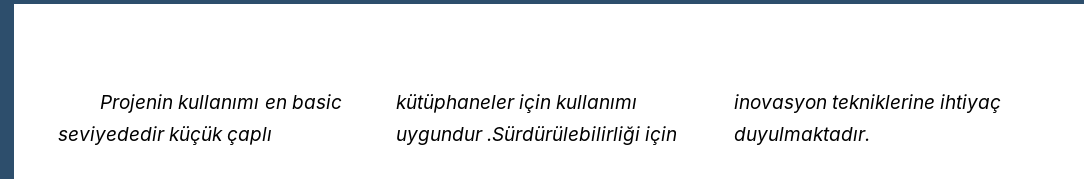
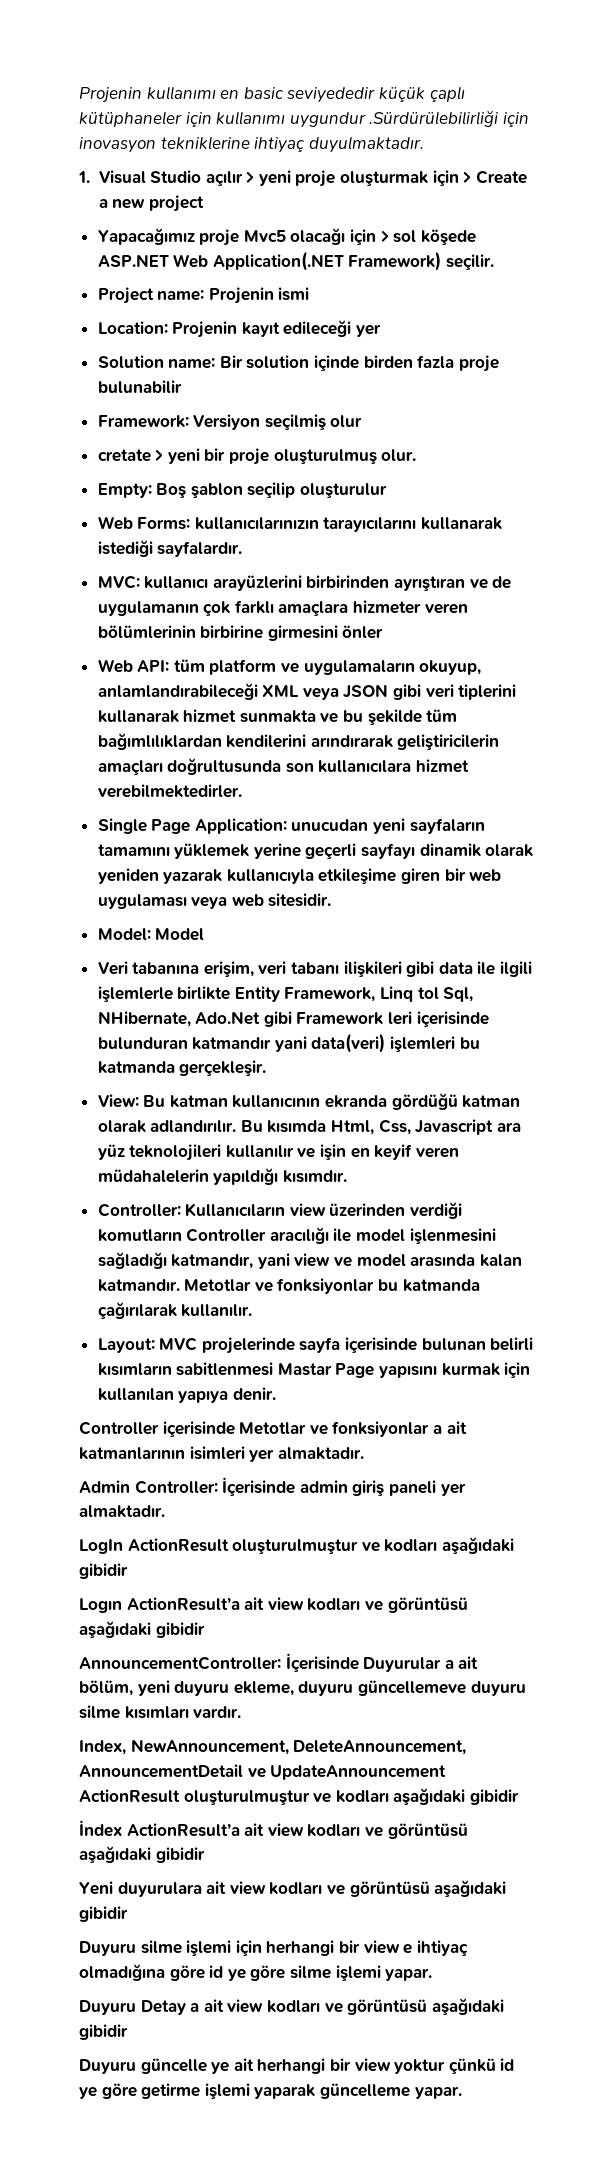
+ 1. Visual Studio açılır > yeni proje oluşturmak için > Create a new project
+ Yapacağımız proje Mvc5 olacağı için > sol köşede ASP.NET Web Application(.NET Framework) seçilir.
+ Project name: Projenin ismi
+ Location: Projenin kayıt edileceği yer
+ Solution name: Bir solution içinde birden fazla proje bulunabilir
+ Framework: Versiyon seçilmiş olur
+ cretate > yeni bir proje oluşturulmuş olur.
+ Empty: Boş şablon seçilip oluşturulur
+ Web Forms: kullanıcılarınızın tarayıcılarını kullanarak istediği sayfalardır.
+ MVC: kullanıcı arayüzlerini birbirinden ayrıştıran ve de uygulamanın çok farklı amaçlara hizmeter veren bölümlerinin birbirine girmesini önler
+ Web API: tüm platform ve uygulamaların okuyup, anlamlandırabileceği XML veya JSON gibi veri tiplerini kullanarak hizmet sunmakta ve bu şekilde tüm bağımlılıklardan kendilerini arındırarak geliştiricilerin amaçları doğrultusunda son kullanıcılara hizmet verebilmektedirler.
+ Single Page Application: unucudan yeni sayfaların tamamını yüklemek yerine geçerli sayfayı dinamik olarak yeniden yazarak kullanıcıyla etkileşime giren bir web uygulaması veya web sitesidir.
+ Model: Model
+ Veri tabanına erişim, veri tabanı ilişkileri gibi data ile ilgili işlemlerle birlikte Entity Framework, Linq tol Sql, NHibernate, Ado.Net gibi Framework leri içerisinde bulunduran katmandır yani data(veri) işlemleri bu katmanda gerçekleşir.
+ View: Bu katman kullanıcının ekranda gördüğü katman olarak adlandırılır. Bu kısımda Html, Css, Javascript ara yüz teknolojileri kullanılır ve işin en keyif veren müdahalelerin yapıldığı kısımdır.
+ Controller: Kullanıcıların view üzerinden verdiği komutların Controller aracılığı ile model işlenmesini sağladığı katmandır, yani view ve model arasında kalan katmandır. Metotlar ve fonksiyonlar bu katmanda çağırılarak kullanılır.
+ Layout: MVC projelerinde sayfa içerisinde bulunan belirli kısımların sabitlenmesi Mastar Page yapısını kurmak için kullanılan yapıya denir.
+ Controller içerisinde Metotlar ve fonksiyonlar a ait katmanlarının isimleri yer almaktadır.
+ Admin Controller: İçerisinde admin giriş paneli yer almaktadır.
+ LogIn ActionResult oluşturulmuştur ve kodları aşağıdaki gibidir
+ Logın ActionResult’a ait view kodları ve görüntüsü aşağıdaki gibidir
+ AnnouncementController: İçerisinde Duyurular a ait bölüm, yeni duyuru ekleme, duyuru güncellemeve duyuru silme kısımları vardır.
+ Index, NewAnnouncement, DeleteAnnouncement, AnnouncementDetail ve UpdateAnnouncement ActionResult oluşturulmuştur ve kodları aşağıdaki gibidir
+ İndex ActionResult’a ait view kodları ve görüntüsü aşağıdaki gibidir
+ Yeni duyurulara ait view kodları ve görüntüsü aşağıdaki gibidir
+ Duyuru silme işlemi için herhangi bir view e ihtiyaç olmadığına göre id ye göre silme işlemi yapar.
+ Duyuru Detay a ait view kodları ve görüntüsü aşağıdaki gibidir
+ Duyuru güncelle ye ait herhangi bir view yoktur çünkü id ye göre getirme işlemi yaparak güncelleme yapar.

